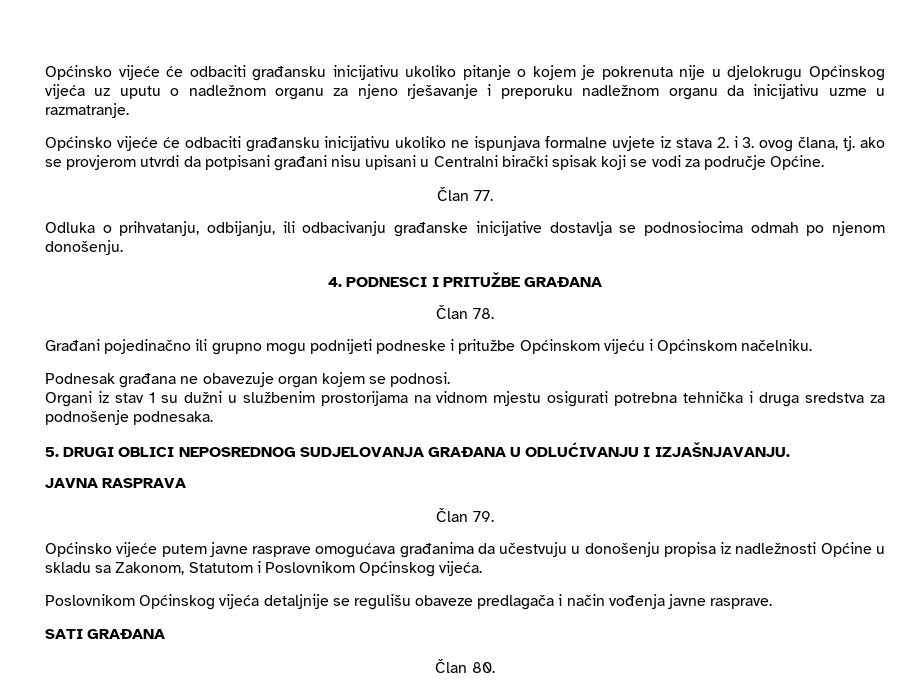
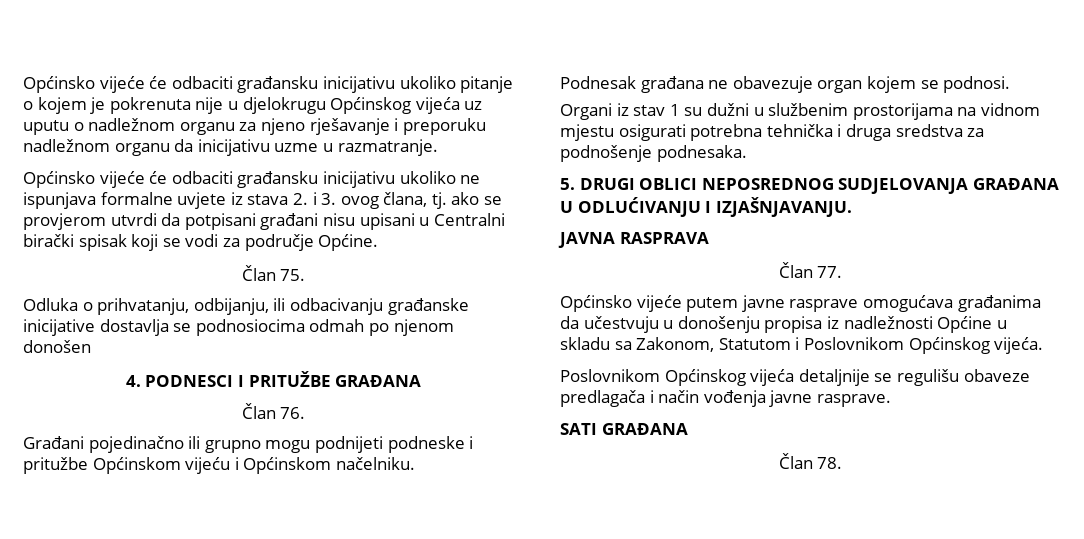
- Član 77.
+ Član 75.
- Odluka o prihvatanju, odbijanju, ili odbacivanju građanske inicijative dostavlja se podnosiocima odmah po njenom donošenju.
+ Odluka o prihvatanju, odbijanju, ili odbacivanju građanske inicijative dostavlja se podnosiocima odmah po njenom donošen
- Član 78.
+ Član 76.
- Član 79.
+ Član 77.
- Član 80.
+ Član 78.

